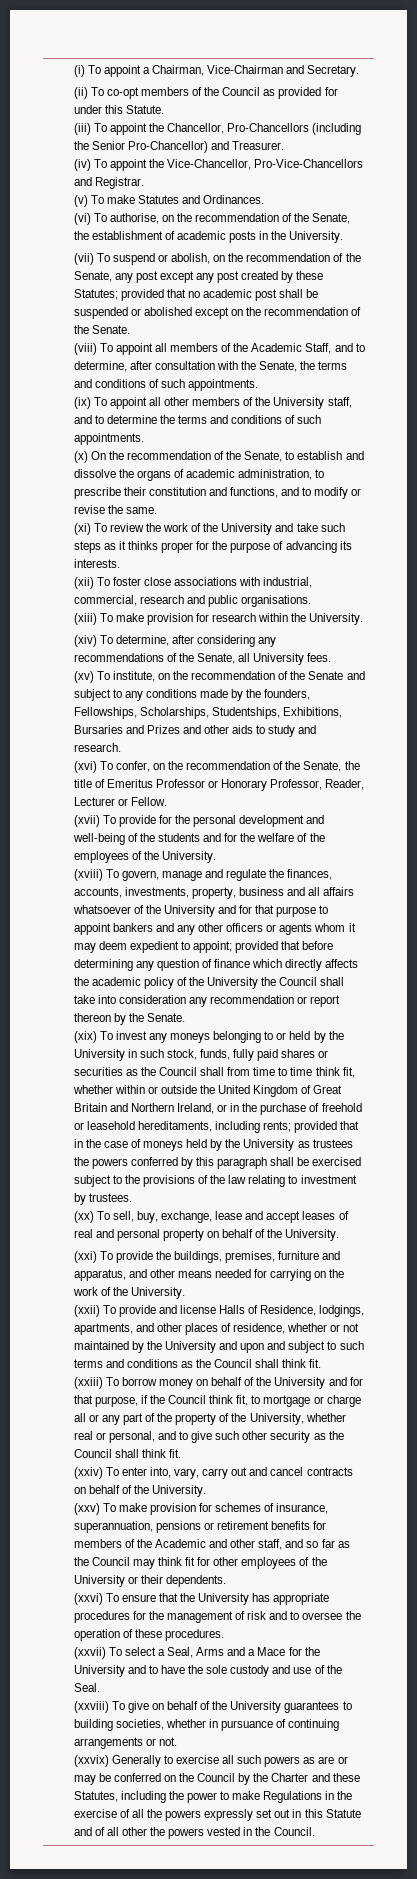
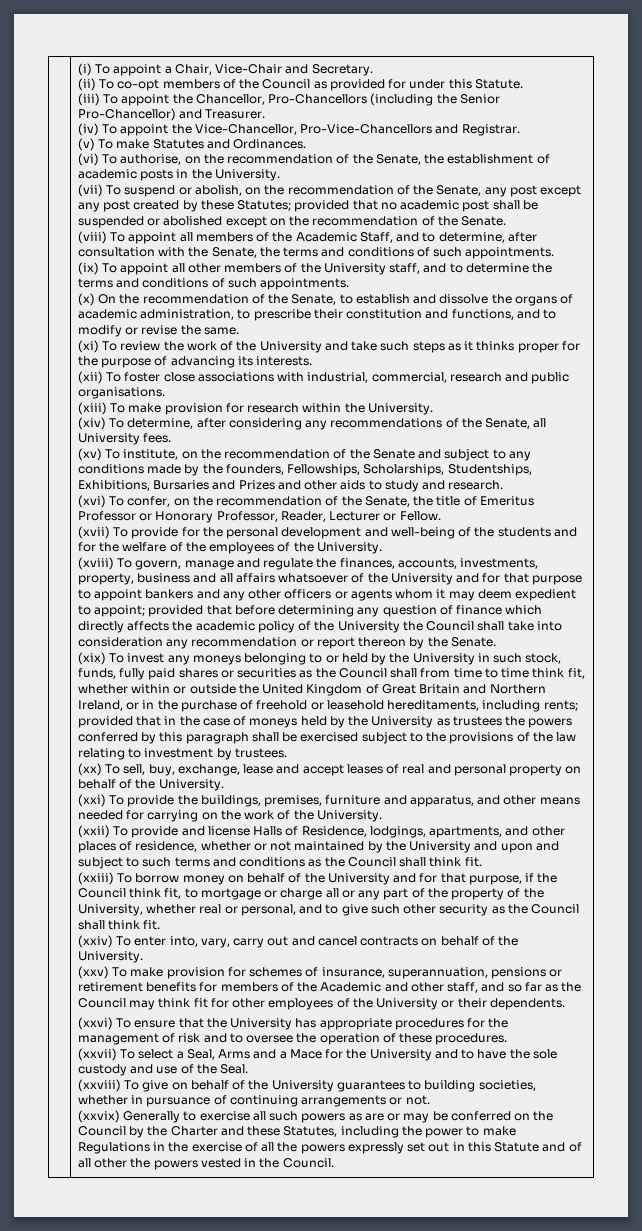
- (i) To appoint a Chairman, Vice-Chairman and Secretary.
+ (i) To appoint a Chair, Vice-Chair and Secretary.

